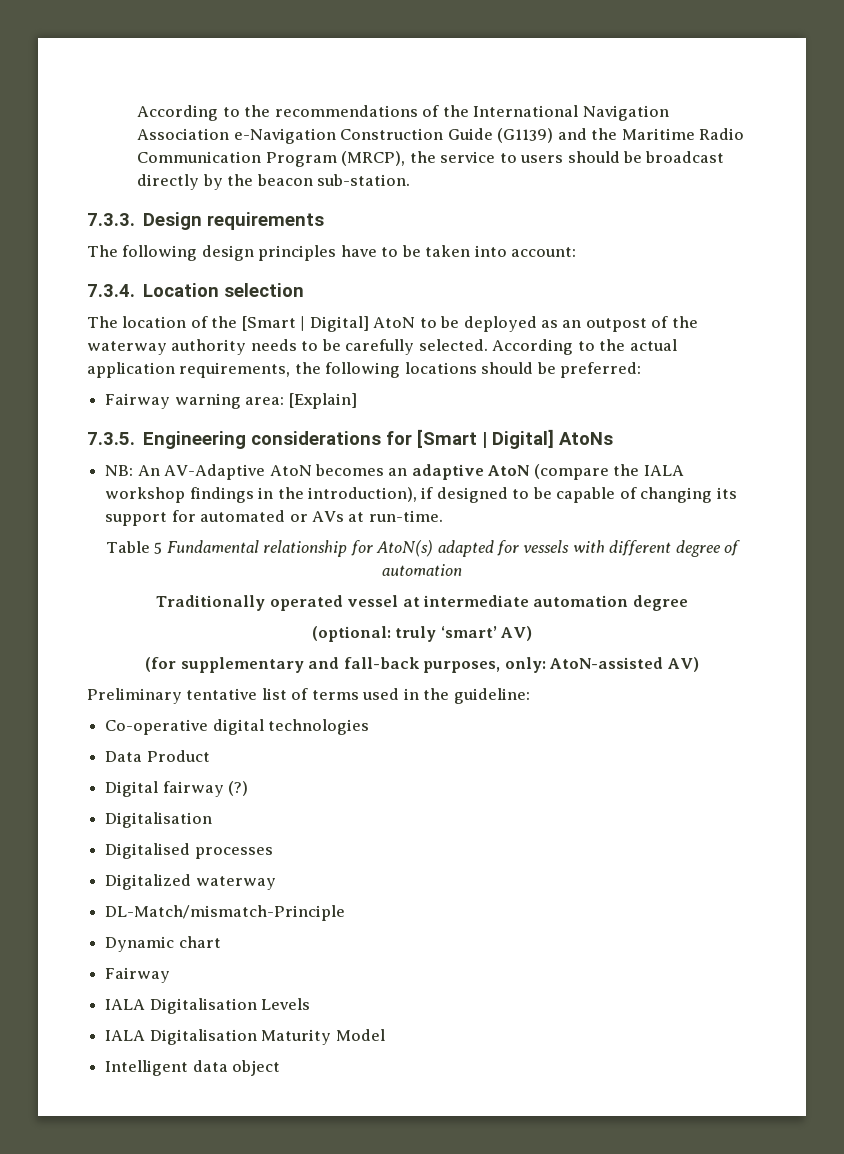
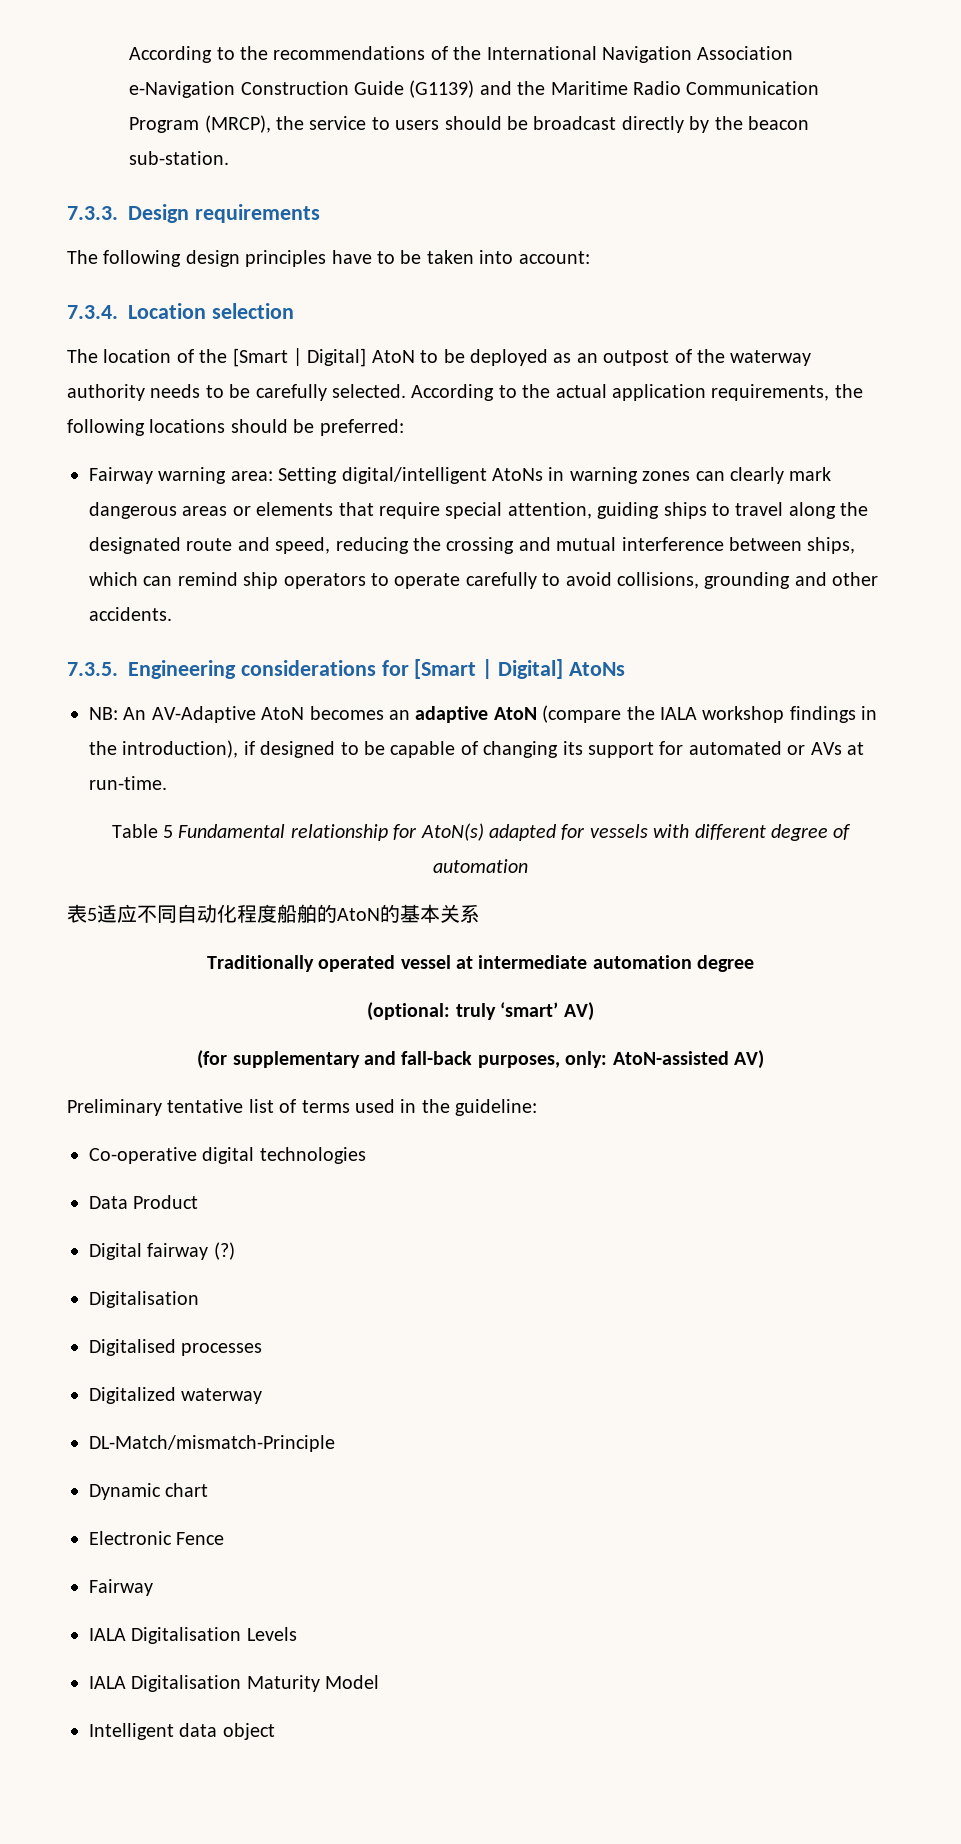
- Fairway warning area: [Explain]
+ Fairway warning area: Setting digital/intelligent AtoNs in warning zones can clearly mark dangerous areas or elements that require special attention, guiding ships to travel along the designated route and speed, reducing the crossing and mutual interference between ships, which can remind ship operators to operate carefully to avoid collisions, grounding and other accidents.
+ 表5适应不同自动化程度船舶的AtoN的基本关系
+ Electronic Fence

